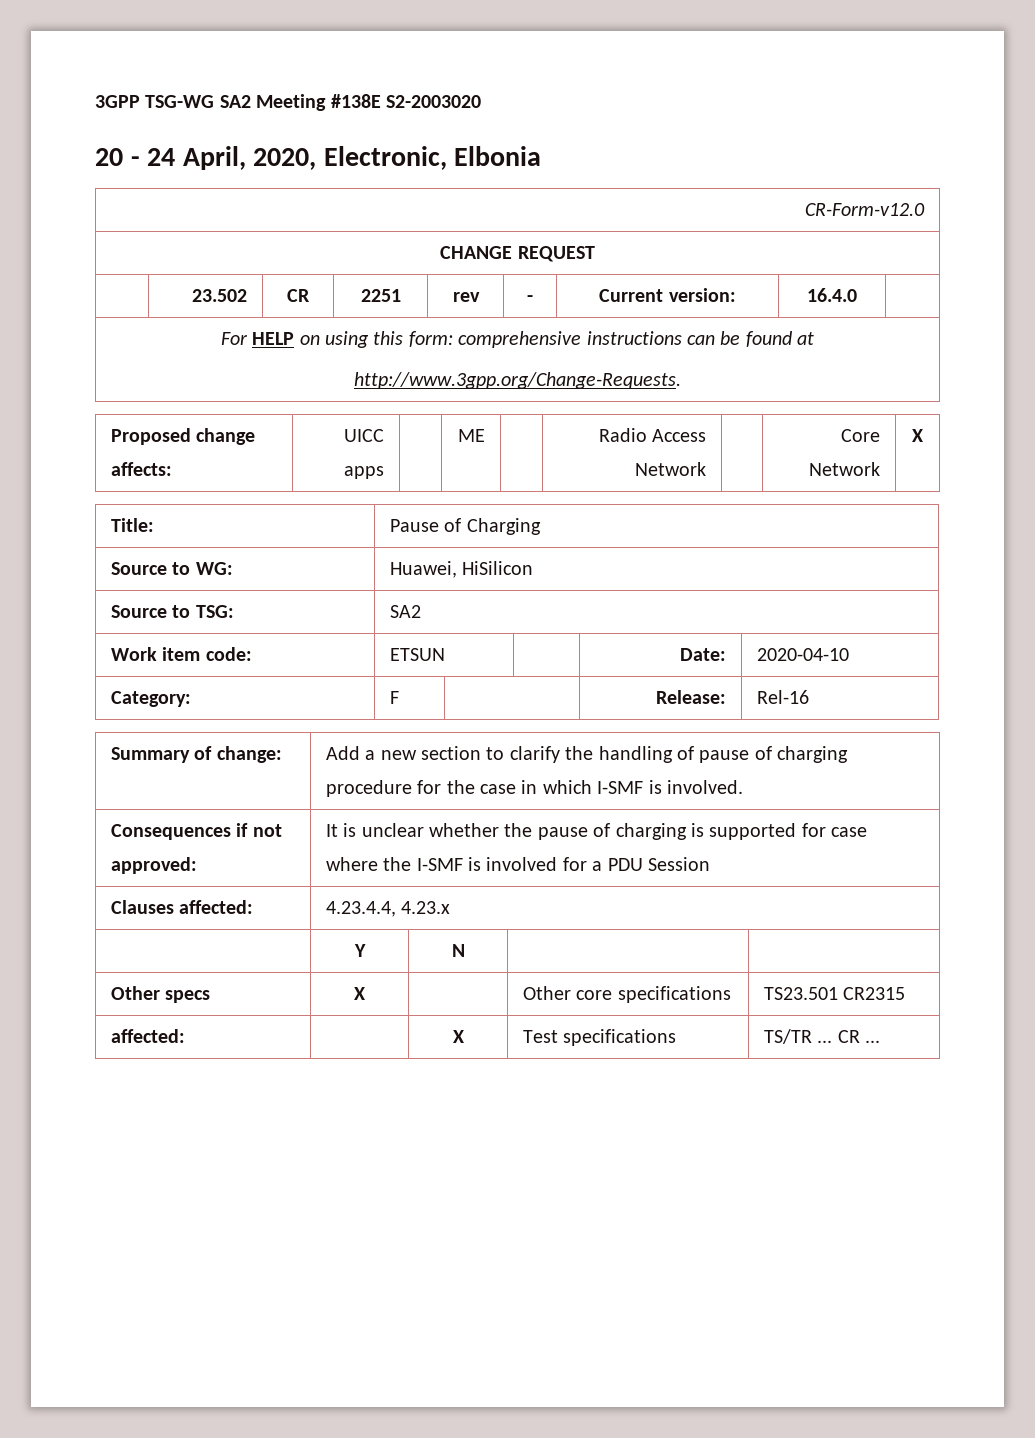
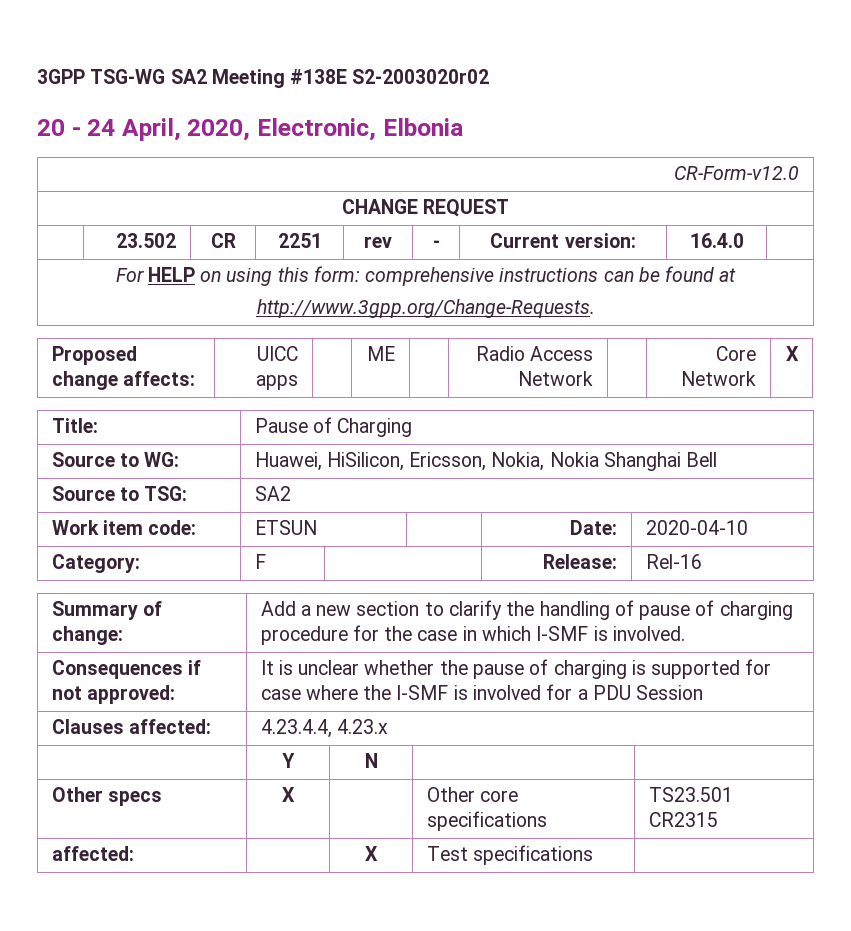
- 3GPP TSG-WG SA2 Meeting #138E S2-2003020
+ 3GPP TSG-WG SA2 Meeting #138E S2-2003020r02
- Source to WG: | Huawei, HiSilicon
+ Source to WG: | Huawei, HiSilicon, Ericsson, Nokia, Nokia Shanghai Bell
- affected: | | X | Test specifications | TS/TR ... CR ...
+ affected: | | X | Test specifications |

